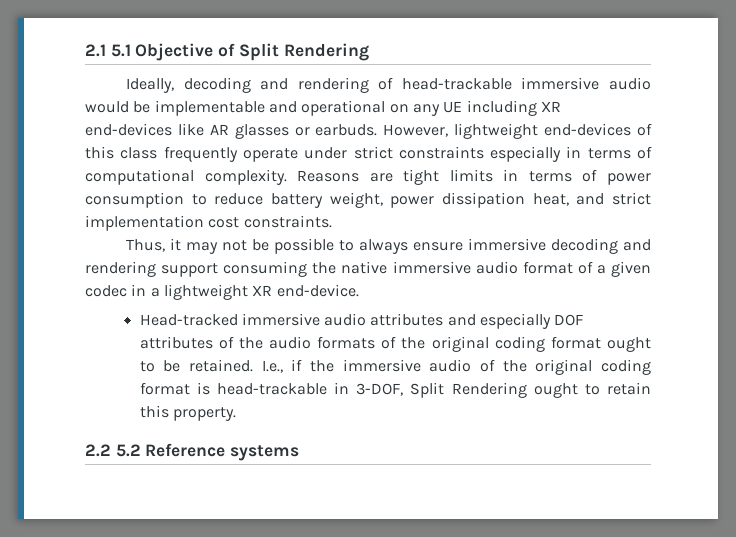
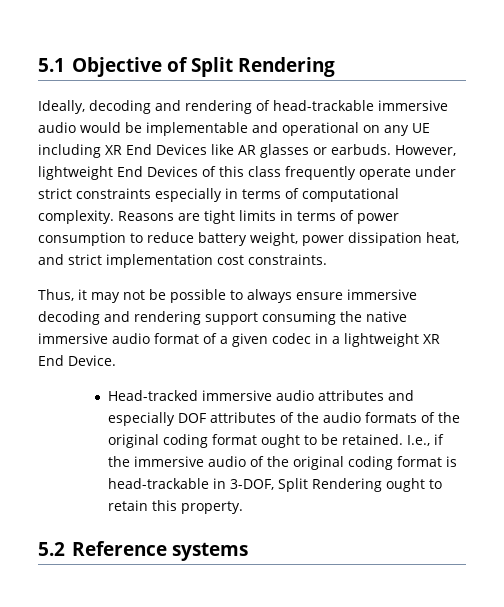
- 2.1 5.1 Objective of Split Rendering
+ 5.1 Objective of Split Rendering
- Ideally, decoding and rendering of head-trackable immersive audio would be implementable and operational on any UE including XR end-devices like AR glasses or earbuds.
+ Ideally, decoding and rendering of head-trackable immersive audio would be implementable and operational on any UE including XR End Devices like AR glasses or earbuds.
- However, lightweight end-devices of this class frequently operate under strict constraints especially in terms of computational complexity.
+ However, lightweight End Devices of this class frequently operate under strict constraints especially in terms of computational complexity.
- Thus, it may not be possible to always ensure immersive decoding and rendering support consuming the native immersive audio format of a given codec in a lightweight XR end-device.
+ Thus, it may not be possible to always ensure immersive decoding and rendering support consuming the native immersive audio format of a given codec in a lightweight XR End Device.
- 2.2 5.2 Reference systems
+ 5.2 Reference systems

